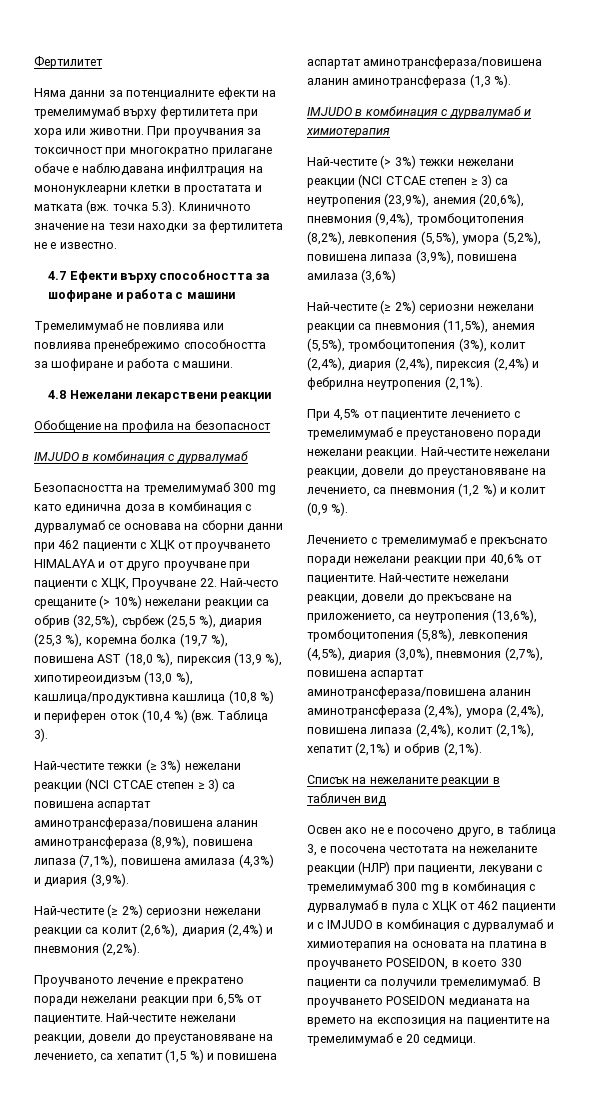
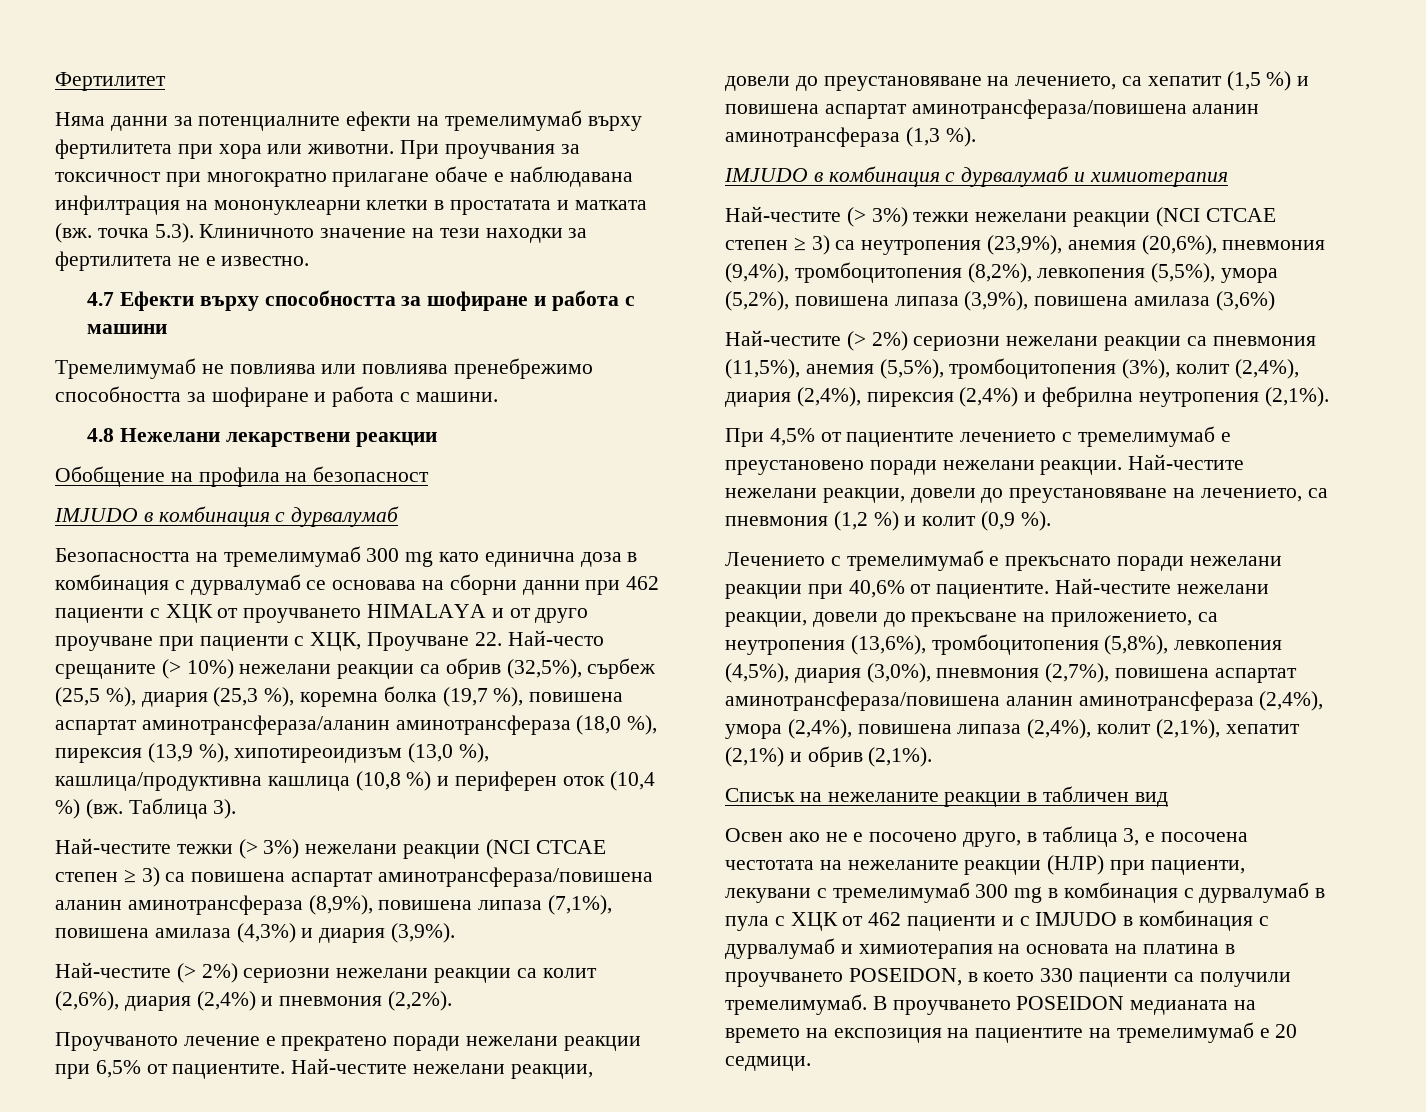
- Безопасността на тремелимумаб 300 mg като единична доза в комбинация с дурвалумаб се основава на сборни данни при 462 пациенти с ХЦК от проучването HIMALAYA и от друго проучване при пациенти с ХЦК, Проучване 22. Най-често срещаните (> 10%) нежелани реакции са обрив (32,5%), сърбеж (25,5 %), диария (25,3 %), коремна болка (19,7 %), повишена AST (18,0 %), пирексия (13,9 %), хипотиреоидизъм (13,0 %), кашлица/продуктивна кашлица (10,8 %) и периферен оток (10,4 %) (вж.
+ Безопасността на тремелимумаб 300 mg като единична доза в комбинация с дурвалумаб се основава на сборни данни при 462 пациенти с ХЦК от проучването HIMALAYA и от друго проучване при пациенти с ХЦК, Проучване 22. Най-често срещаните (> 10%) нежелани реакции са обрив (32,5%), сърбеж (25,5 %), диария (25,3 %), коремна болка (19,7 %), повишена аспартат аминотрансфераза/аланин аминотрансфераза (18,0 %), пирексия (13,9 %), хипотиреоидизъм (13,0 %), кашлица/продуктивна кашлица (10,8 %) и периферен оток (10,4 %) (вж.
- Най-честите тежки (≥ 3%) нежелани реакции (NCI CTCAE степен ≥ 3) са повишена аспартат аминотрансфераза/повишена аланин аминотрансфераза (8,9%), повишена липаза (7,1%), повишена амилаза (4,3%) и диария (3,9%).
+ Най-честите тежки (> 3%) нежелани реакции (NCI CTCAE степен ≥ 3) са повишена аспартат аминотрансфераза/повишена аланин аминотрансфераза (8,9%), повишена липаза (7,1%), повишена амилаза (4,3%) и диария (3,9%).
- Най-честите (≥ 2%) сериозни нежелани реакции са колит (2,6%), диария (2,4%) и пневмония (2,2%).
+ Най-честите (> 2%) сериозни нежелани реакции са колит (2,6%), диария (2,4%) и пневмония (2,2%).
- Най-честите (≥ 2%) сериозни нежелани реакции са пневмония (11,5%), анемия (5,5%), тромбоцитопения (3%), колит (2,4%), диария (2,4%), пирексия (2,4%) и фебрилна неутропения (2,1%).
+ Най-честите (> 2%) сериозни нежелани реакции са пневмония (11,5%), анемия (5,5%), тромбоцитопения (3%), колит (2,4%), диария (2,4%), пирексия (2,4%) и фебрилна неутропения (2,1%).

